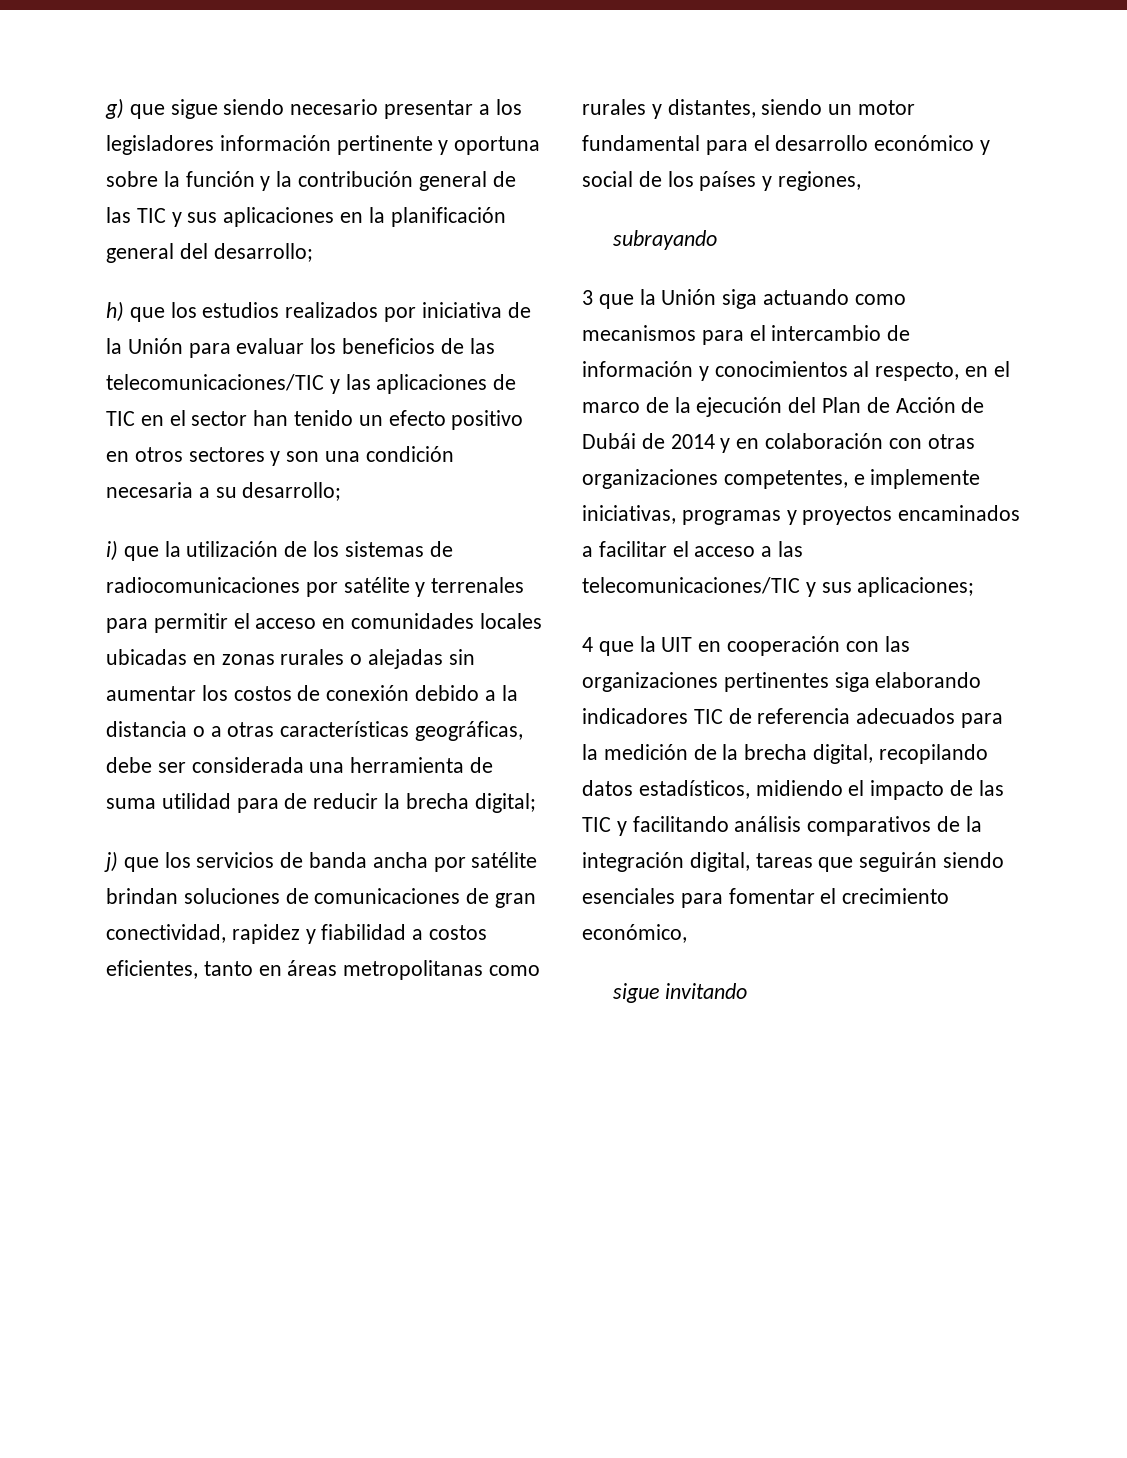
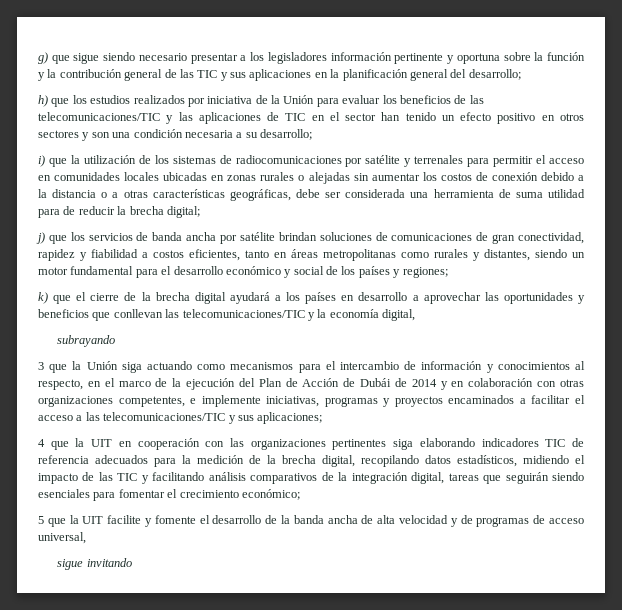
- j) que los servicios de banda ancha por satélite brindan soluciones de comunicaciones de gran conectividad, rapidez y fiabilidad a costos eficientes, tanto en áreas metropolitanas como rurales y distantes, siendo un motor fundamental para el desarrollo económico y social de los países y regiones,
+ j) que los servicios de banda ancha por satélite brindan soluciones de comunicaciones de gran conectividad, rapidez y fiabilidad a costos eficientes, tanto en áreas metropolitanas como rurales y distantes, siendo un motor fundamental para el desarrollo económico y social de los países y regiones;
+ k) que el cierre de la brecha digital ayudará a los países en desarrollo a aprovechar las oportunidades y beneficios que conllevan las telecomunicaciones/TIC y la economía digital,
- 4 que la UIT en cooperación con las organizaciones pertinentes siga elaborando indicadores TIC de referencia adecuados para la medición de la brecha digital, recopilando datos estadísticos, midiendo el impacto de las TIC y facilitando análisis comparativos de la integración digital, tareas que seguirán siendo esenciales para fomentar el crecimiento económico,
+ 4 que la UIT en cooperación con las organizaciones pertinentes siga elaborando indicadores TIC de referencia adecuados para la medición de la brecha digital, recopilando datos estadísticos, midiendo el impacto de las TIC y facilitando análisis comparativos de la integración digital, tareas que seguirán siendo esenciales para fomentar el crecimiento económico;
+ 5 que la UIT facilite y fomente el desarrollo de la banda ancha de alta velocidad y de programas de acceso universal,

